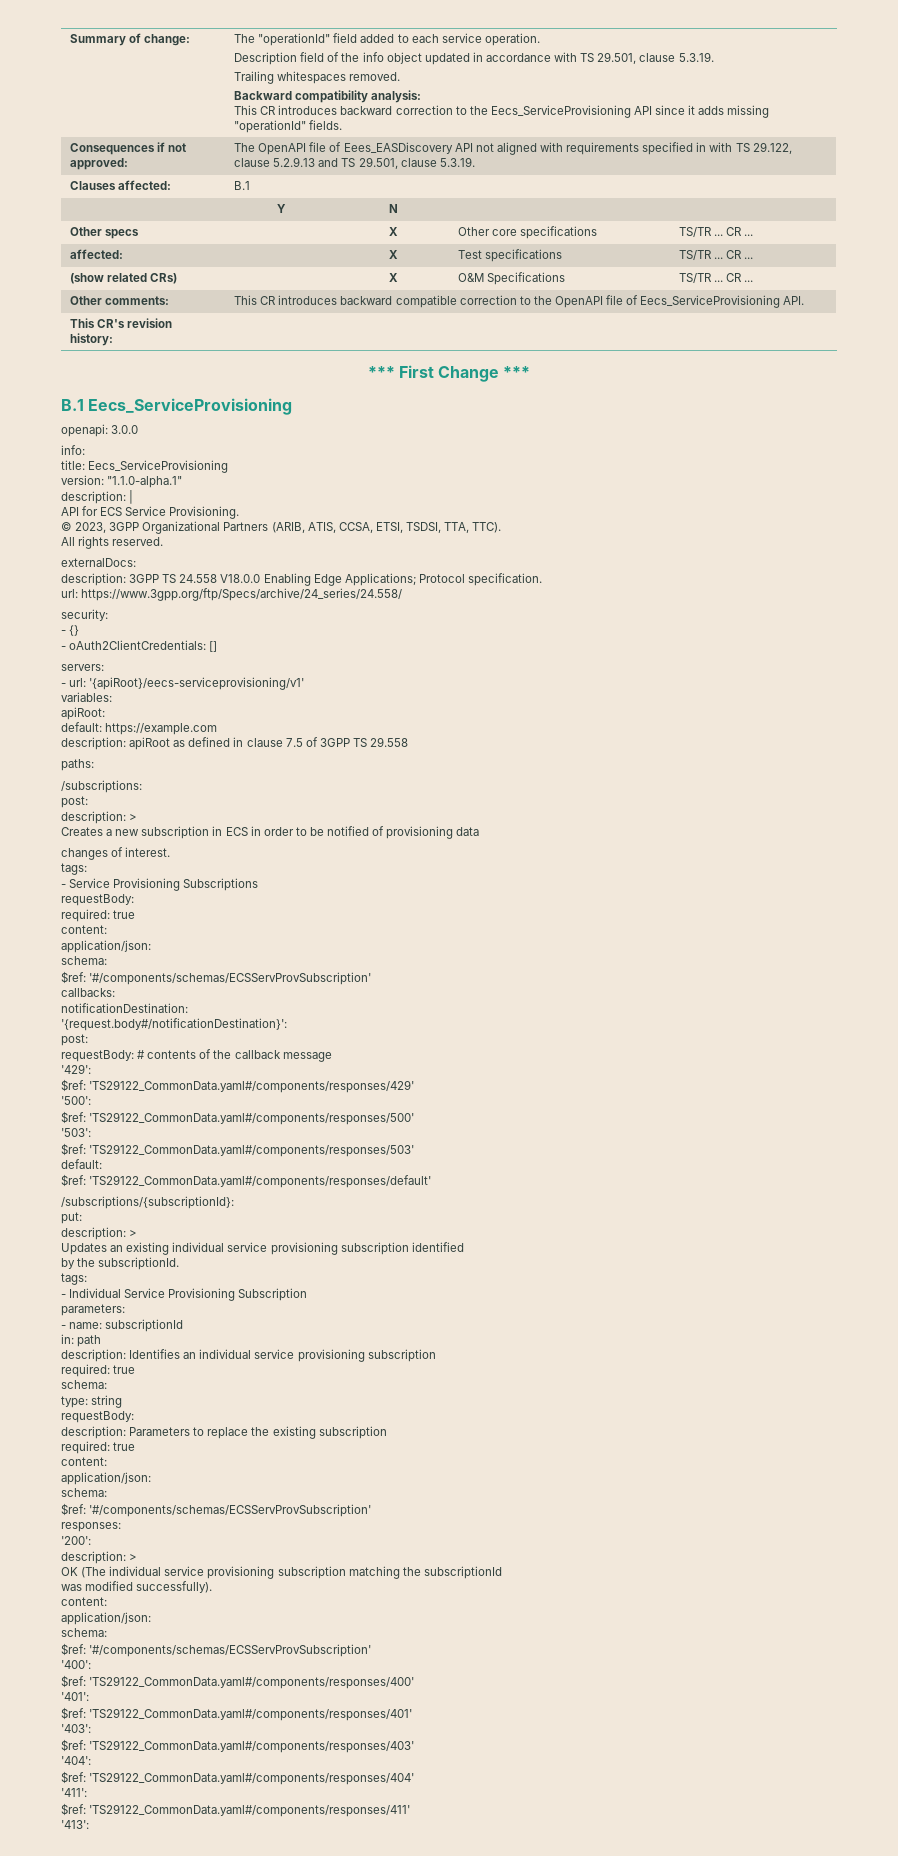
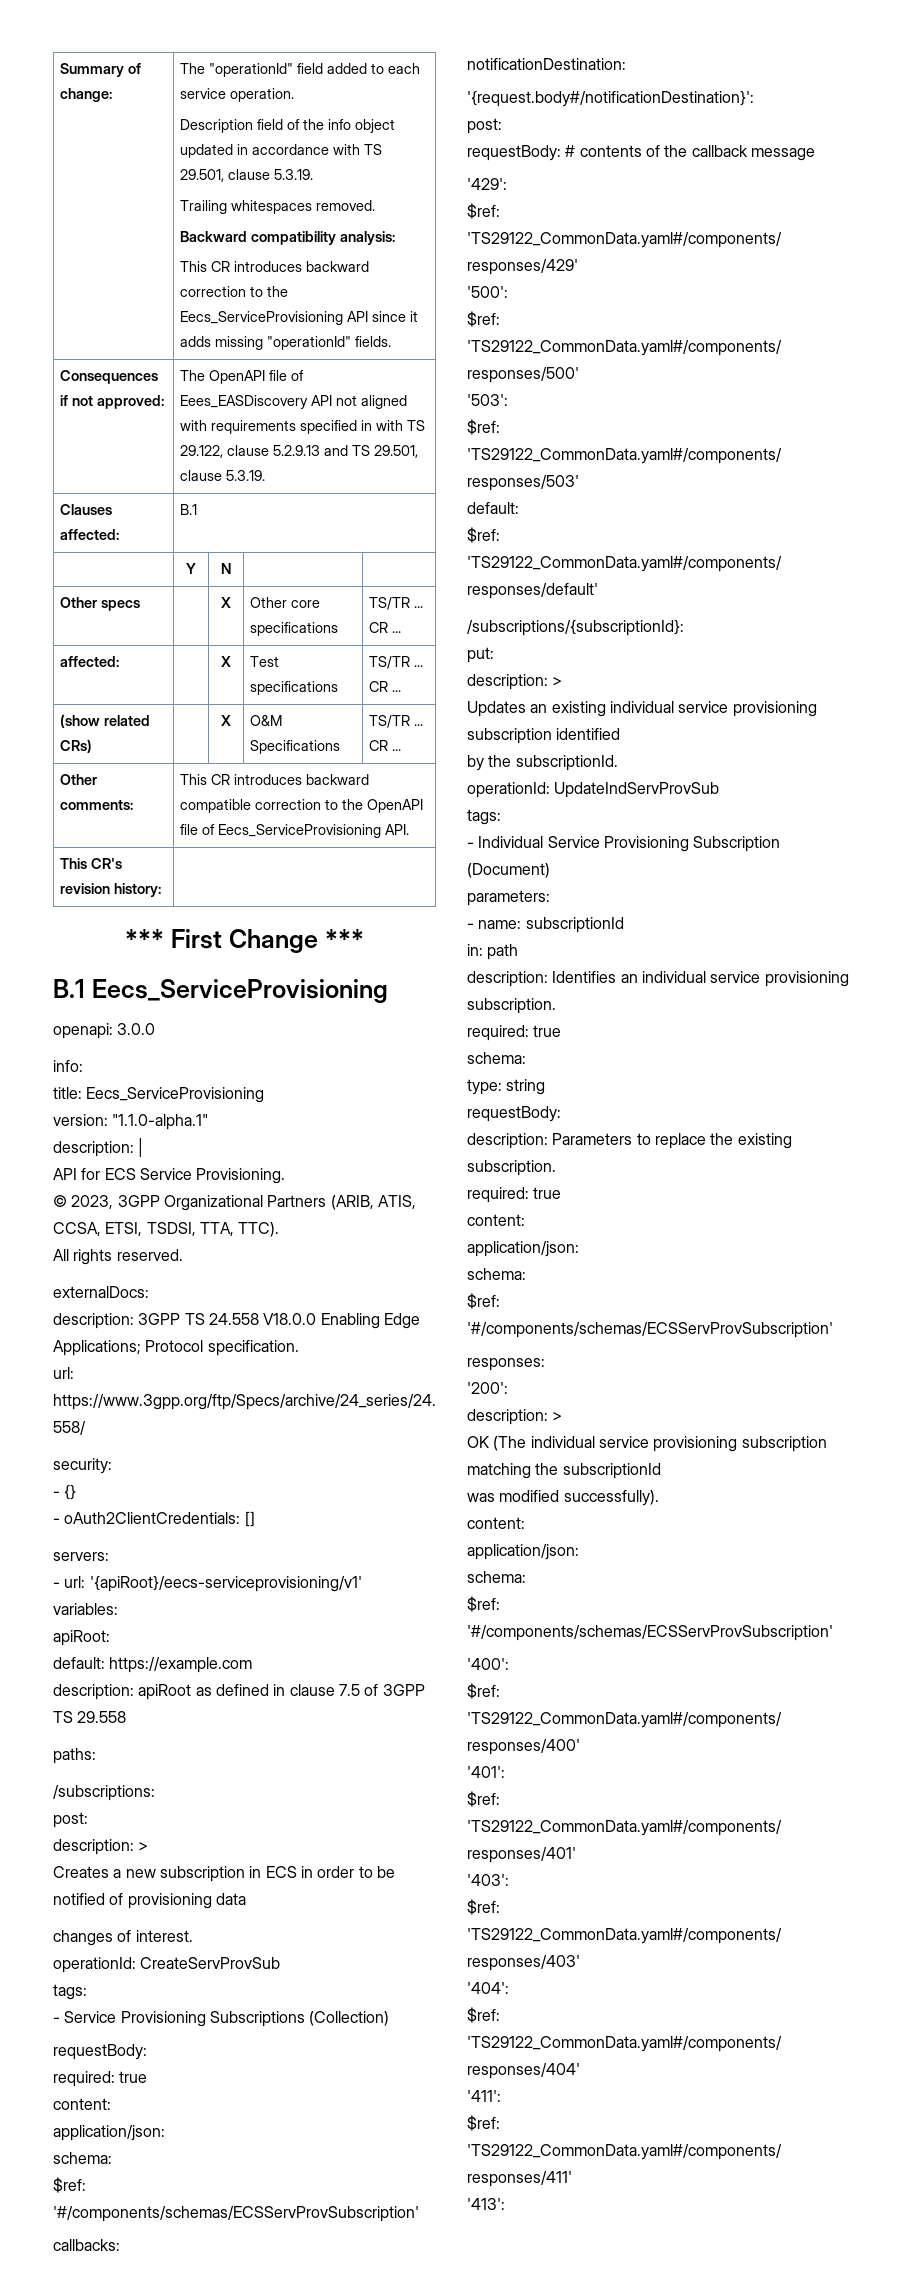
+ operationId: CreateServProvSub
- - Service Provisioning Subscriptions
+ - Service Provisioning Subscriptions (Collection)
+ operationId: UpdateIndServProvSub
- - Individual Service Provisioning Subscription
+ - Individual Service Provisioning Subscription (Document)
- description: Identifies an individual service provisioning subscription
+ description: Identifies an individual service provisioning subscription.
- description: Parameters to replace the existing subscription
+ description: Parameters to replace the existing subscription.

